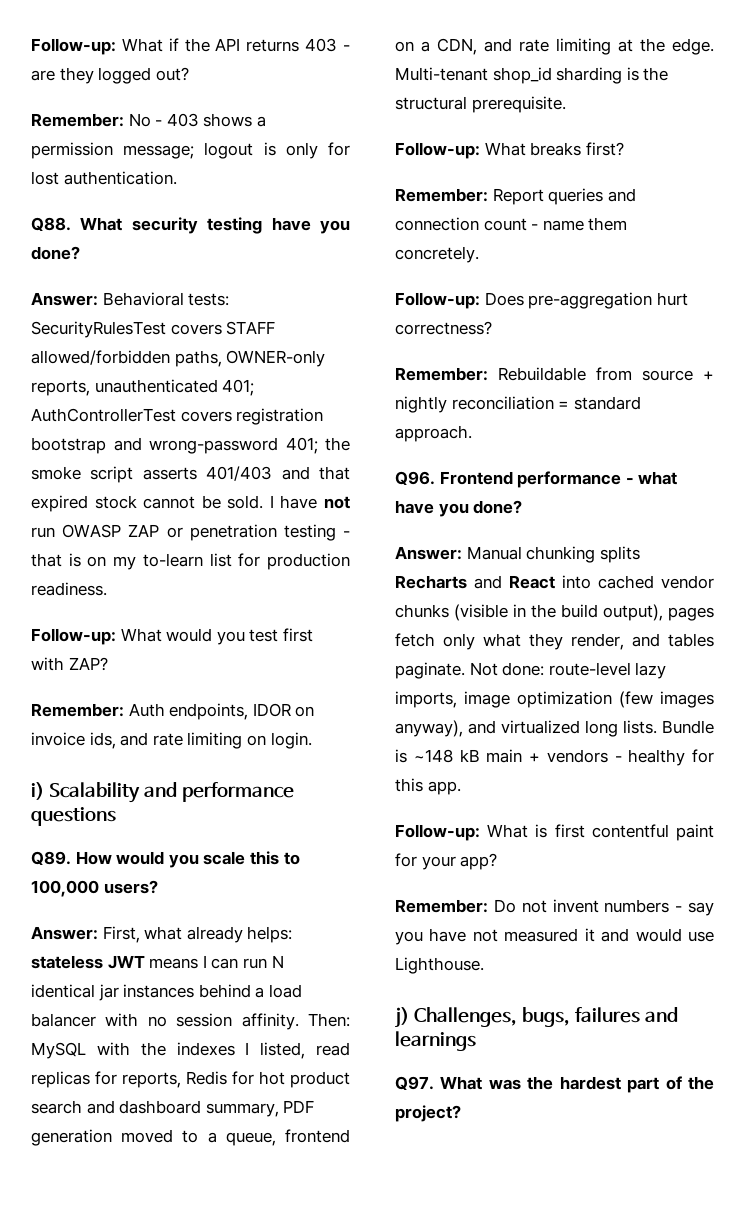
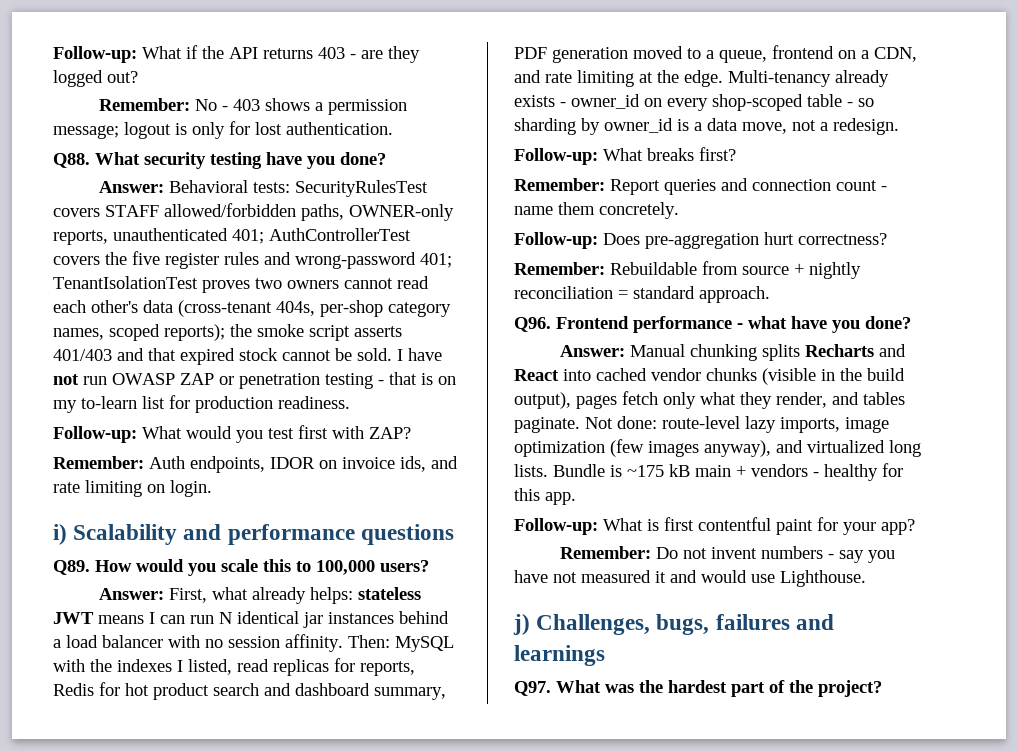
- Answer: Behavioral tests: SecurityRulesTest covers STAFF allowed/forbidden paths, OWNER-only reports, unauthenticated 401; AuthControllerTest covers registration bootstrap and wrong-password 401; the smoke script asserts 401/403 and that expired stock cannot be sold.
+ Answer: Behavioral tests: SecurityRulesTest covers STAFF allowed/forbidden paths, OWNER-only reports, unauthenticated 401; AuthControllerTest covers the five register rules and wrong-password 401; TenantIsolationTest proves two owners cannot read each other's data (cross-tenant 404s, per-shop category names, scoped reports); the smoke script asserts 401/403 and that expired stock cannot be sold.
- Multi-tenant shop_id sharding is the structural prerequisite.
+ Multi-tenancy already exists - owner_id on every shop-scoped table - so sharding by owner_id is a data move, not a redesign.
- Bundle is ~148 kB main + vendors - healthy for this app.
+ Bundle is ~175 kB main + vendors - healthy for this app.

